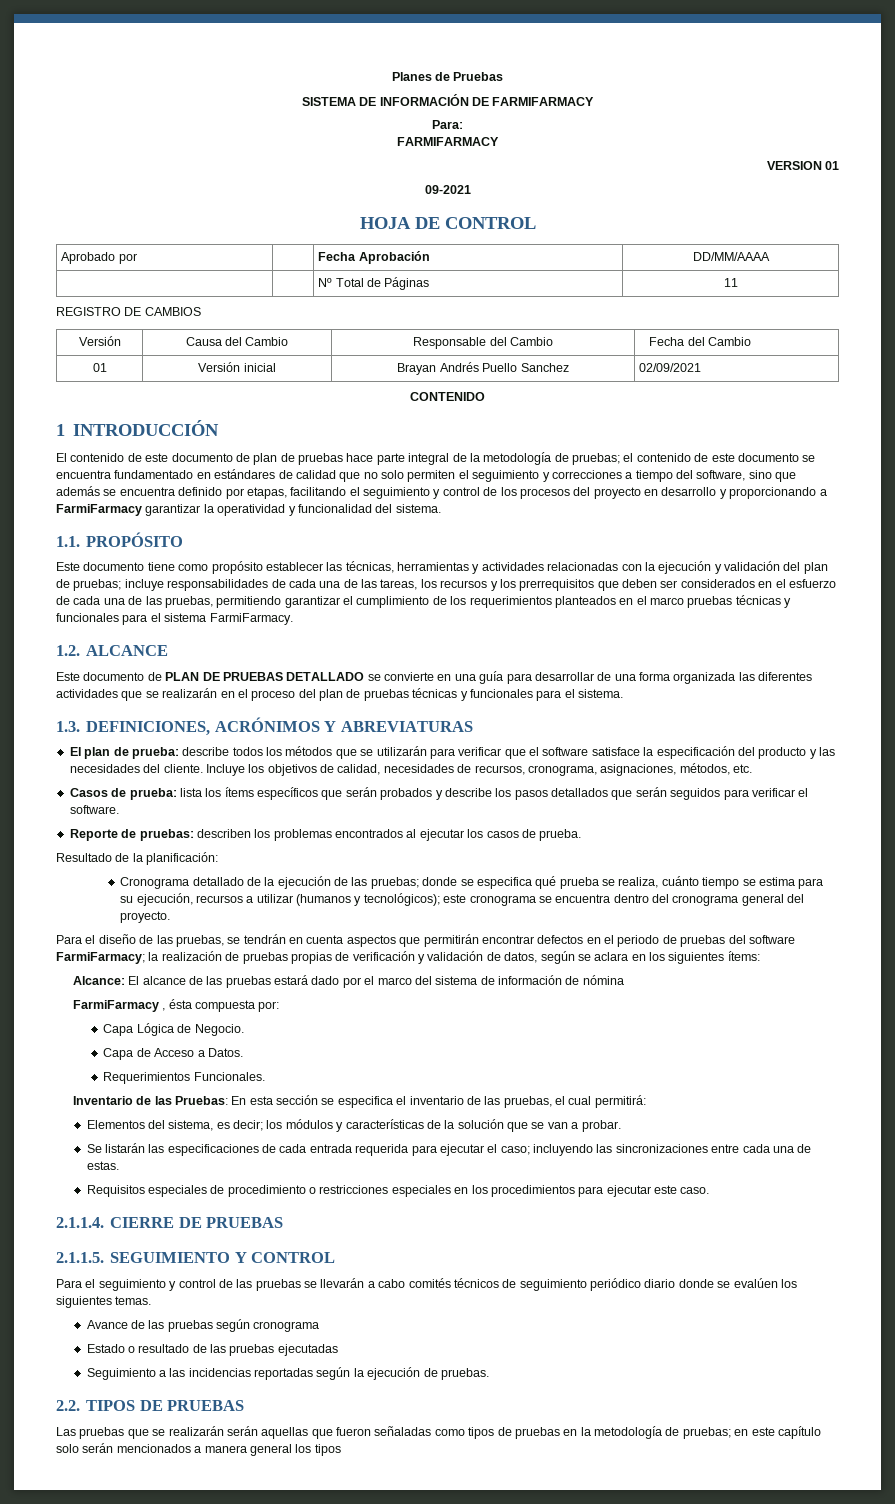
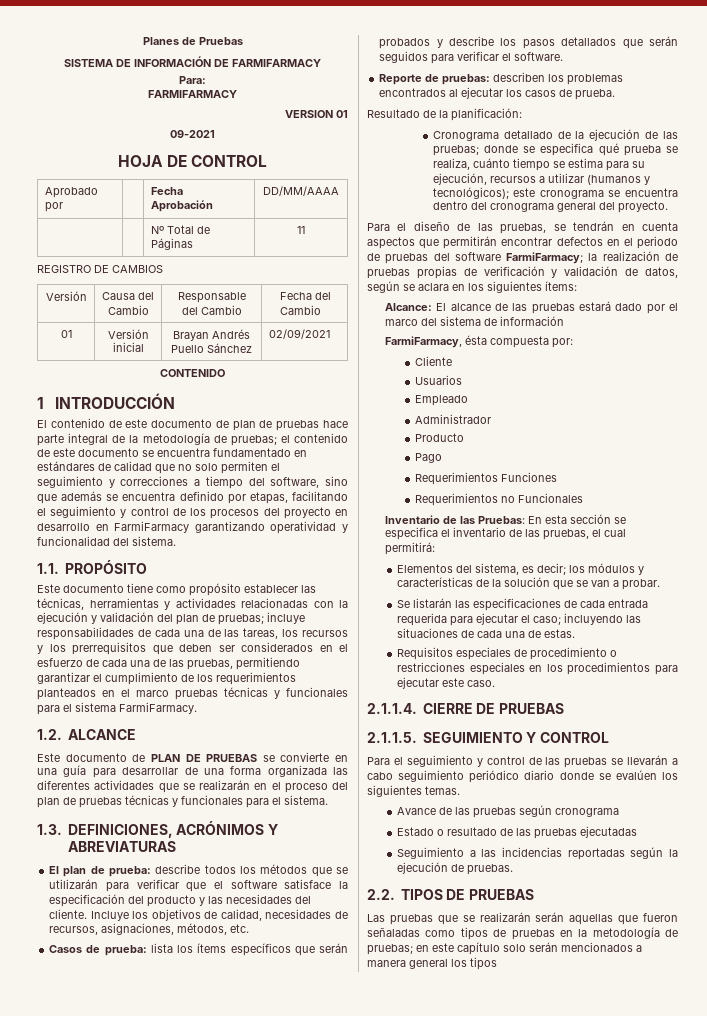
- 01 | Versión inicial | Brayan Andrés Puello Sanchez | 02/09/2021
+ 01 | Versión inicial | Brayan Andrés Puello Sánchez | 02/09/2021
- el contenido de este documento se encuentra fundamentado en estándares de calidad que no solo permiten el seguimiento y correcciones a tiempo del software, sino que además se encuentra definido por etapas, facilitando el seguimiento y control de los procesos del proyecto en desarrollo y proporcionando a FarmiFarmacy garantizar la operatividad y funcionalidad del sistema.
+ el contenido de este documento se encuentra fundamentado en estándares de calidad que no solo permiten el seguimiento y correcciones a tiempo del software, sino que además se encuentra definido por etapas, facilitando el seguimiento y control de los procesos del proyecto en desarrollo en FarmiFarmacy garantizando operatividad y funcionalidad del sistema.
- Este documento de PLAN DE PRUEBAS DETALLADO se convierte en una guía para desarrollar de una forma organizada las diferentes actividades que se realizarán en el proceso del plan de pruebas técnicas y funcionales para el sistema.
+ Este documento de PLAN DE PRUEBAS se convierte en una guía para desarrollar de una forma organizada las diferentes actividades que se realizarán en el proceso del plan de pruebas técnicas y funcionales para el sistema.
- Incluye los objetivos de calidad, necesidades de recursos, cronograma, asignaciones, métodos, etc.
+ Incluye los objetivos de calidad, necesidades de recursos, asignaciones, métodos, etc.
- Alcance: El alcance de las pruebas estará dado por el marco del sistema de información de nómina
- FarmiFarmacy , ésta compuesta por:
+ Alcance: El alcance de las pruebas estará dado por el marco del sistema de información
+ FarmiFarmacy, ésta compuesta por:
- Capa Lógica de Negocio.
- Capa de Acceso a Datos.
- Requerimientos Funcionales.
+ Cliente
+ Usuarios
+ Empleado
+ Administrador
+ Producto
+ Pago
+ Requerimientos Funciones
+ Requerimientos no Funcionales
- Se listarán las especificaciones de cada entrada requerida para ejecutar el caso; incluyendo las sincronizaciones entre cada una de estas.
+ Se listarán las especificaciones de cada entrada requerida para ejecutar el caso; incluyendo las situaciones de cada una de estas.
- Para el seguimiento y control de las pruebas se llevarán a cabo comités técnicos de seguimiento periódico diario donde se evalúen los siguientes temas.
+ Para el seguimiento y control de las pruebas se llevarán a cabo seguimiento periódico diario donde se evalúen los siguientes temas.

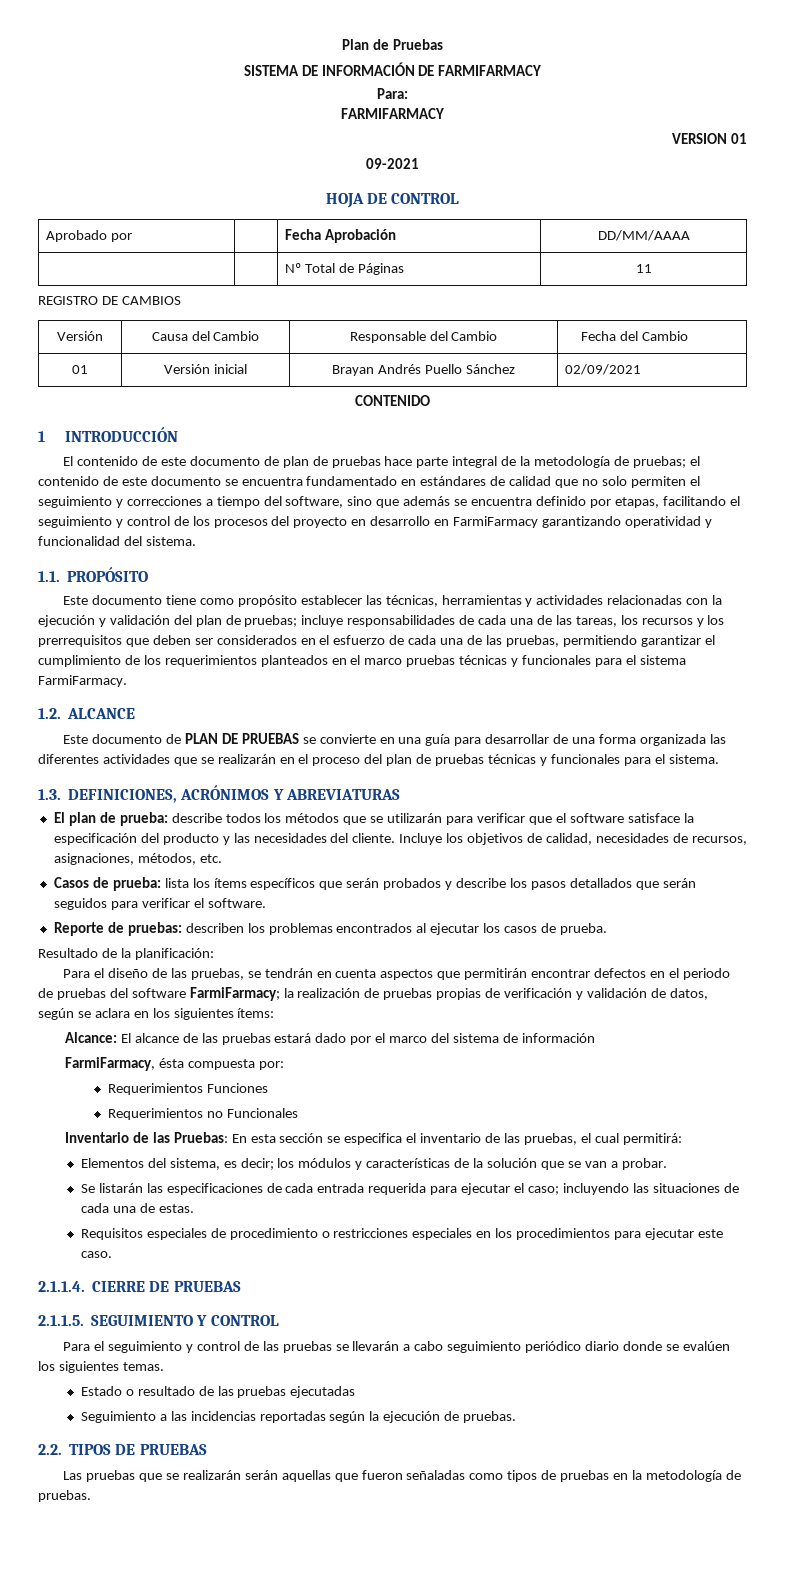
- Planes de Pruebas
+ Plan de Pruebas
- Cronograma detallado de la ejecución de las pruebas; donde se especifica qué prueba se realiza, cuánto tiempo se estima para su ejecución, recursos a utilizar (humanos y tecnológicos); este cronograma se encuentra dentro del cronograma general del proyecto.
- Cliente
- Usuarios
- Empleado
- Administrador
- Producto
- Pago
- Avance de las pruebas según cronograma
- Las pruebas que se realizarán serán aquellas que fueron señaladas como tipos de pruebas en la metodología de pruebas; en este capítulo solo serán mencionados a manera general los tipos
+ Las pruebas que se realizarán serán aquellas que fueron señaladas como tipos de pruebas en la metodología de pruebas.

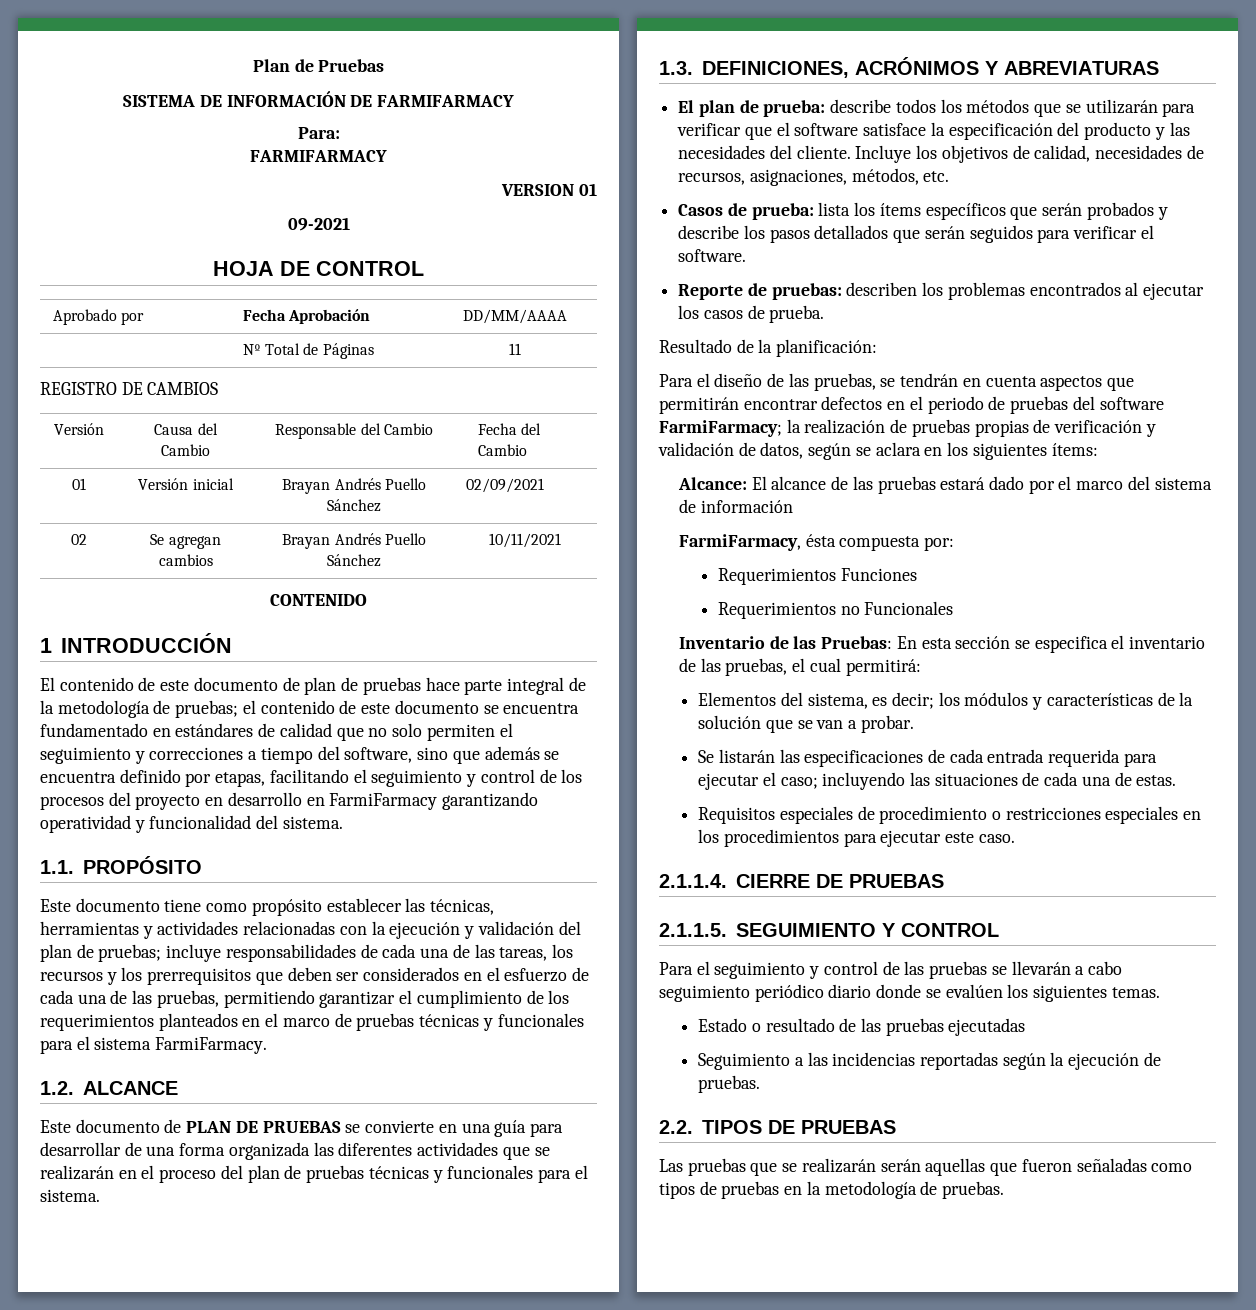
+ 02 | Se agregan cambios | Brayan Andrés Puello Sánchez | 10/11/2021
- incluye responsabilidades de cada una de las tareas, los recursos y los prerrequisitos que deben ser considerados en el esfuerzo de cada una de las pruebas, permitiendo garantizar el cumplimiento de los requerimientos planteados en el marco pruebas técnicas y funcionales para el sistema FarmiFarmacy.
+ incluye responsabilidades de cada una de las tareas, los recursos y los prerrequisitos que deben ser considerados en el esfuerzo de cada una de las pruebas, permitiendo garantizar el cumplimiento de los requerimientos planteados en el marco de pruebas técnicas y funcionales para el sistema FarmiFarmacy.

